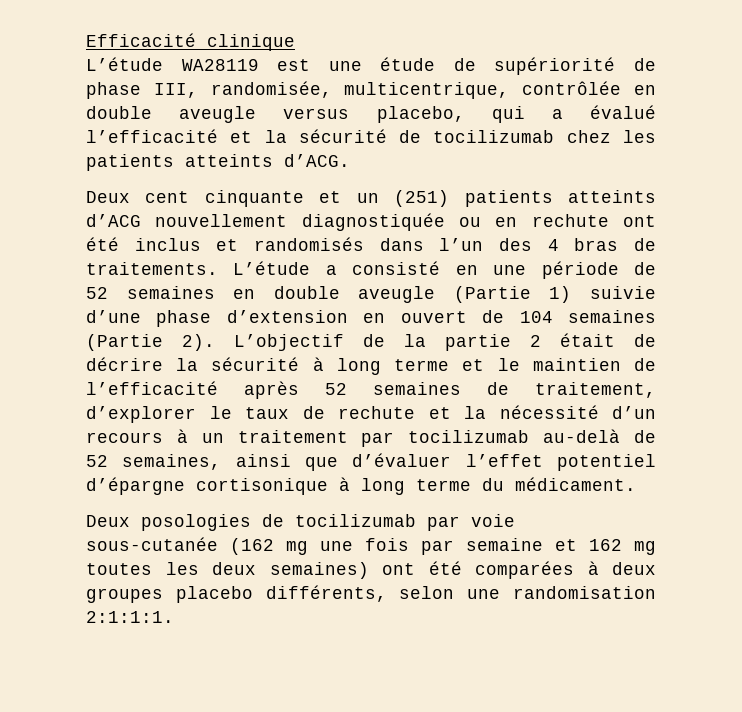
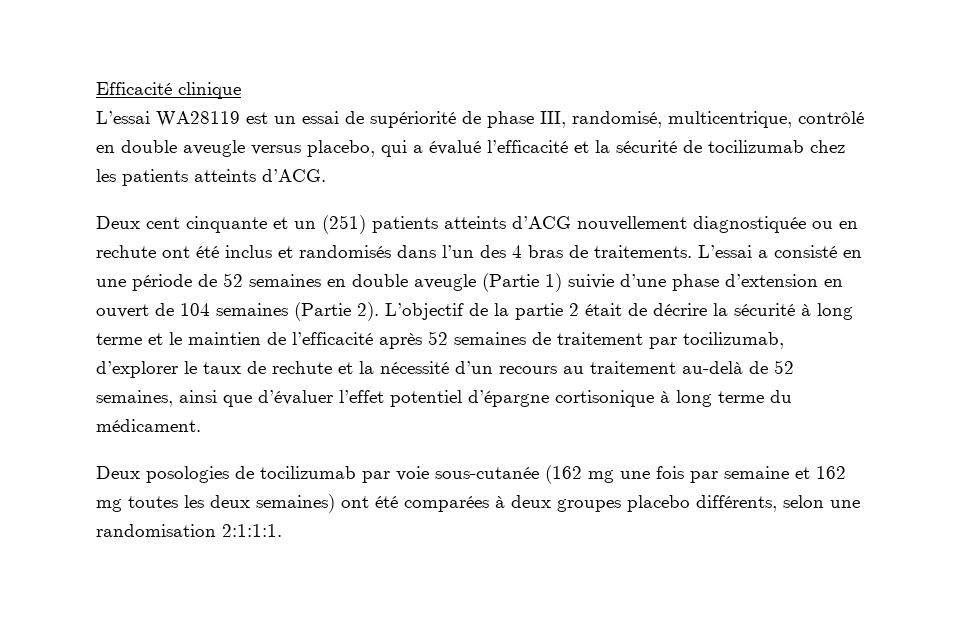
- L’étude WA28119 est une étude de supériorité de phase III, randomisée, multicentrique, contrôlée en double aveugle versus placebo, qui a évalué l’efficacité et la sécurité de tocilizumab chez les patients atteints d’ACG.
+ L’essai WA28119 est un essai de supériorité de phase III, randomisé, multicentrique, contrôlé en double aveugle versus placebo, qui a évalué l’efficacité et la sécurité de tocilizumab chez les patients atteints d’ACG.
- L’étude a consisté en une période de 52 semaines en double aveugle (Partie 1) suivie d’une phase d’extension en ouvert de 104 semaines (Partie 2).
+ L’essai a consisté en une période de 52 semaines en double aveugle (Partie 1) suivie d’une phase d’extension en ouvert de 104 semaines (Partie 2).
- L’objectif de la partie 2 était de décrire la sécurité à long terme et le maintien de l’efficacité après 52 semaines de traitement, d’explorer le taux de rechute et la nécessité d’un recours à un traitement par tocilizumab au-delà de 52 semaines, ainsi que d’évaluer l’effet potentiel d’épargne cortisonique à long terme du médicament.
+ L’objectif de la partie 2 était de décrire la sécurité à long terme et le maintien de l’efficacité après 52 semaines de traitement par tocilizumab, d’explorer le taux de rechute et la nécessité d’un recours au traitement au-delà de 52 semaines, ainsi que d’évaluer l’effet potentiel d’épargne cortisonique à long terme du médicament.

